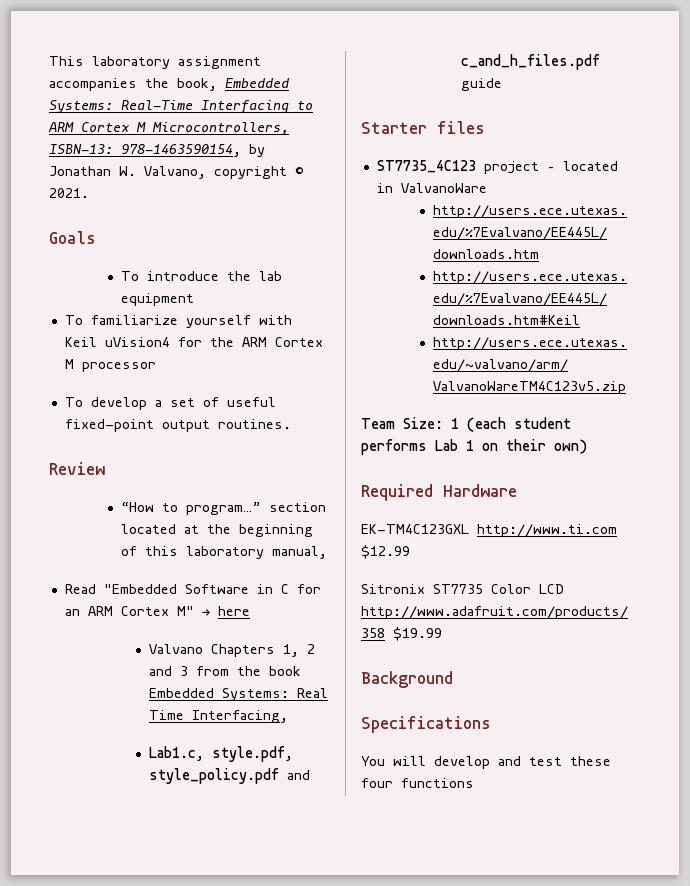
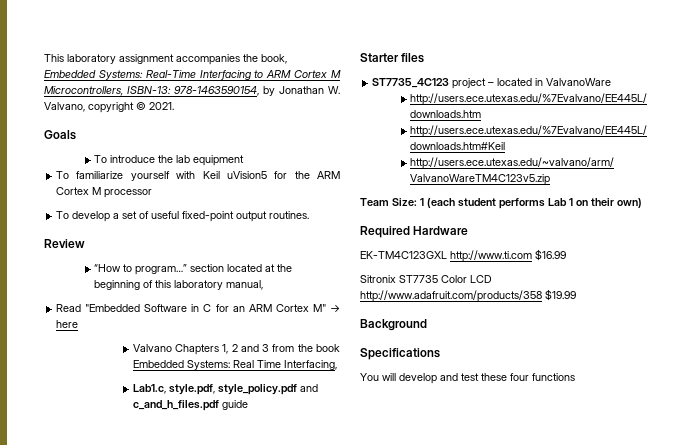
- To familiarize yourself with Keil uVision4 for the ARM Cortex M processor
+ To familiarize yourself with Keil uVision5 for the ARM Cortex M processor
- EK-TM4C123GXL http://www.ti.com $12.99
+ EK-TM4C123GXL http://www.ti.com $16.99

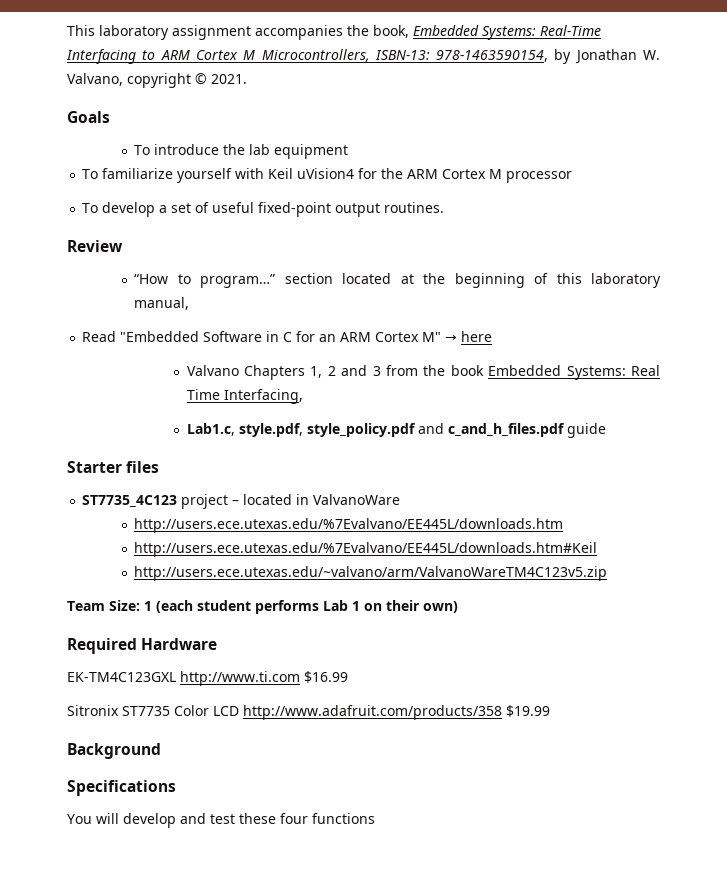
- To familiarize yourself with Keil uVision5 for the ARM Cortex M processor
+ To familiarize yourself with Keil uVision4 for the ARM Cortex M processor

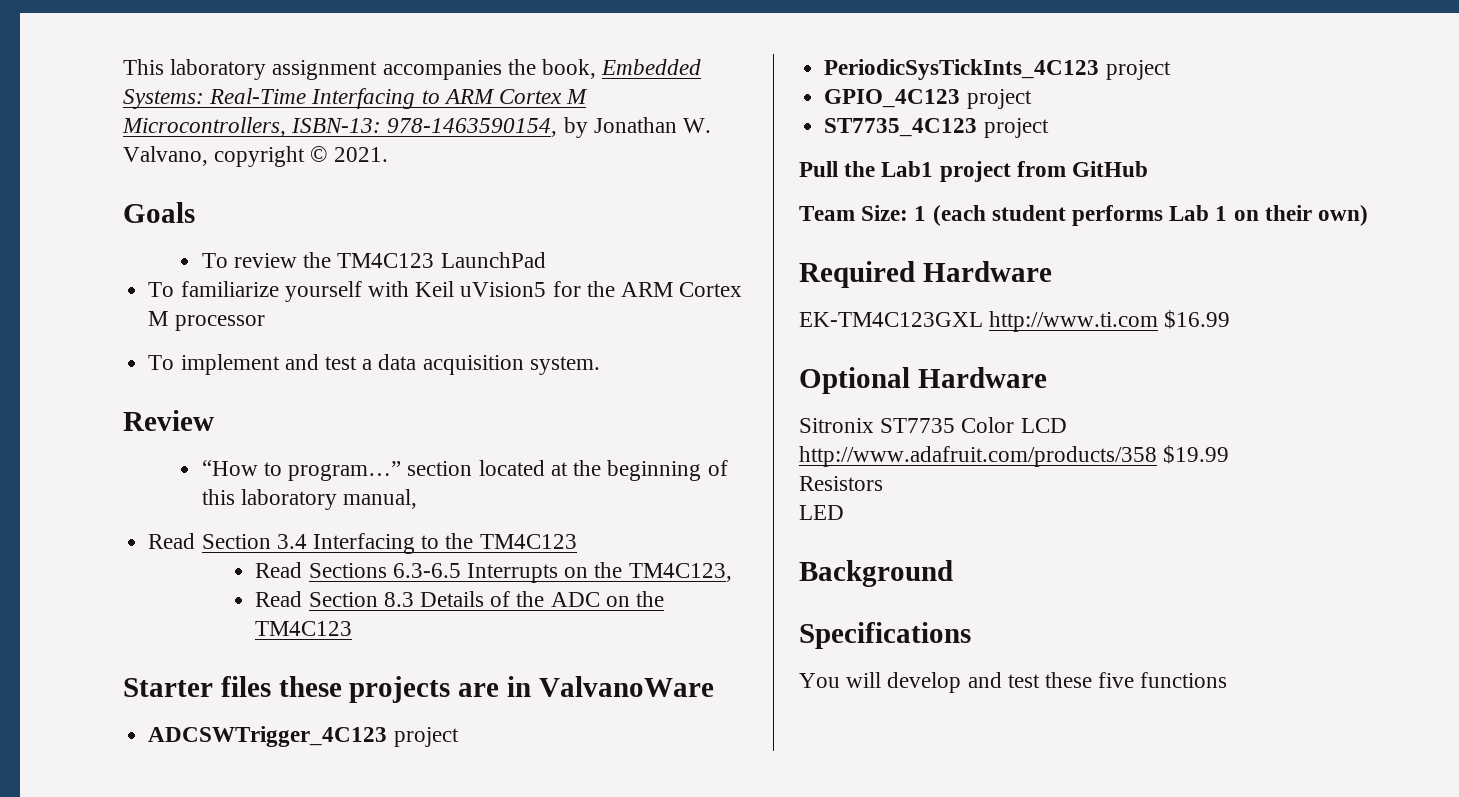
- To introduce the lab equipment
+ To review the TM4C123 LaunchPad
- To familiarize yourself with Keil uVision4 for the ARM Cortex M processor
+ To familiarize yourself with Keil uVision5 for the ARM Cortex M processor
- To develop a set of useful fixed-point output routines.
+ To implement and test a data acquisition system.
- Read "Embedded Software in C for an ARM Cortex M" → here
- Valvano Chapters 1, 2 and 3 from the book Embedded Systems: Real Time Interfacing,
- Lab1.c, style.pdf, style_policy.pdf and c_and_h_files.pdf guide
- Starter files
- ST7735_4C123 project – located in ValvanoWare
- http://users.ece.utexas.edu/%7Evalvano/EE445L/downloads.htm
- http://users.ece.utexas.edu/%7Evalvano/EE445L/downloads.htm#Keil
- http://users.ece.utexas.edu/~valvano/arm/ValvanoWareTM4C123v5.zip
+ Read Section 3.4 Interfacing to the TM4C123
+ Read Sections 6.3-6.5 Interrupts on the TM4C123,
+ Read Section 8.3 Details of the ADC on the TM4C123
+ Starter files these projects are in ValvanoWare
+ ADCSWTrigger_4C123 project
+ PeriodicSysTickInts_4C123 project
+ GPIO_4C123 project
+ ST7735_4C123 project
+ Pull the Lab1 project from GitHub
+ Optional Hardware
+ Resistors
+ LED
- You will develop and test these four functions
+ You will develop and test these five functions

